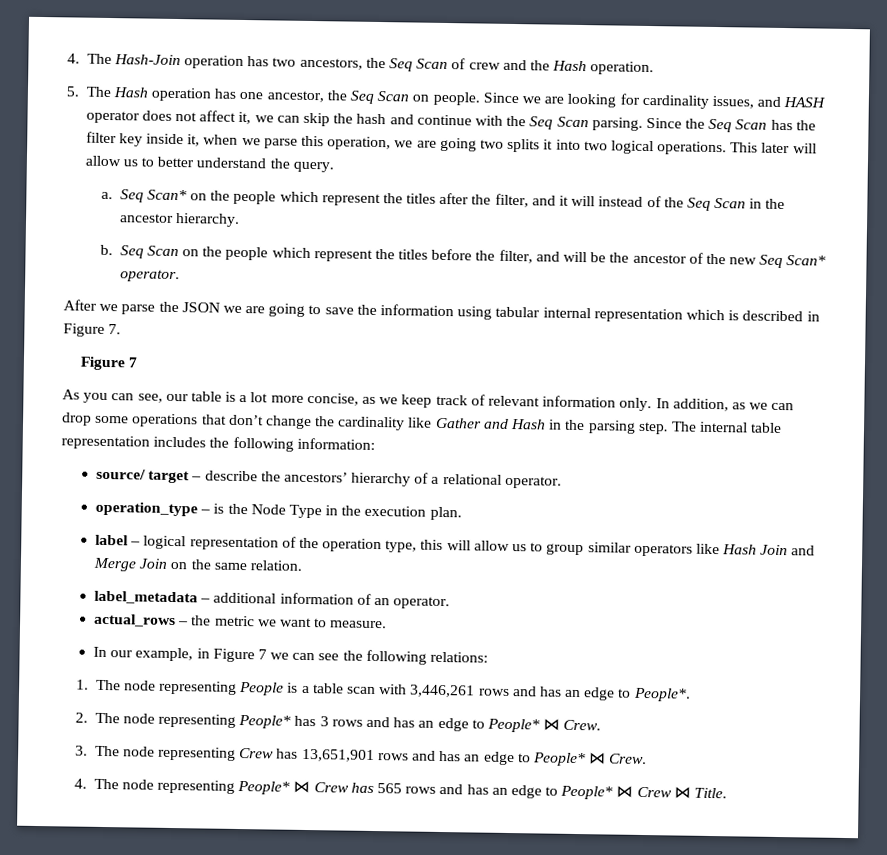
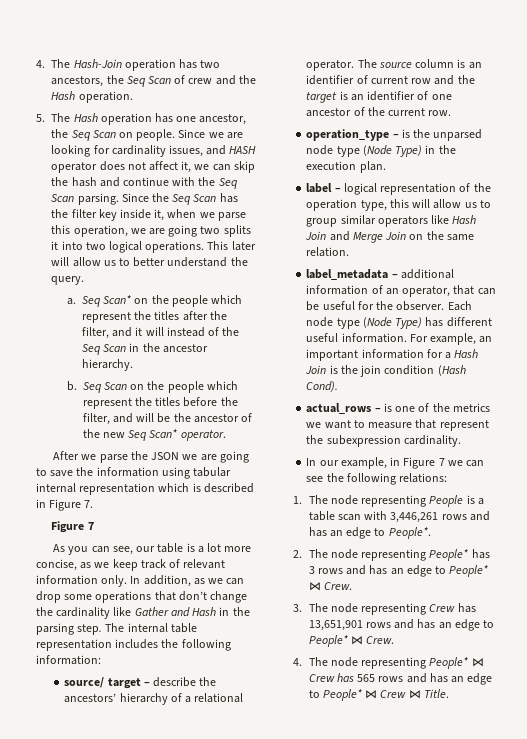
+ The source column is an identifier of current row and the target is an identifier of one ancestor of the current row.
- operation_type – is the Node Type in the execution plan.
+ operation_type – is the unparsed node type (Node Type) in the execution plan.
- label_metadata – additional information of an operator.
- actual_rows – the metric we want to measure.
+ label_metadata – additional information of an operator, that can be useful for the observer. Each node type (Node Type) has different useful information. For example, an important information for a Hash Join is the join condition (Hash Cond).
+ actual_rows – is one of the metrics we want to measure that represent the subexpression cardinality.

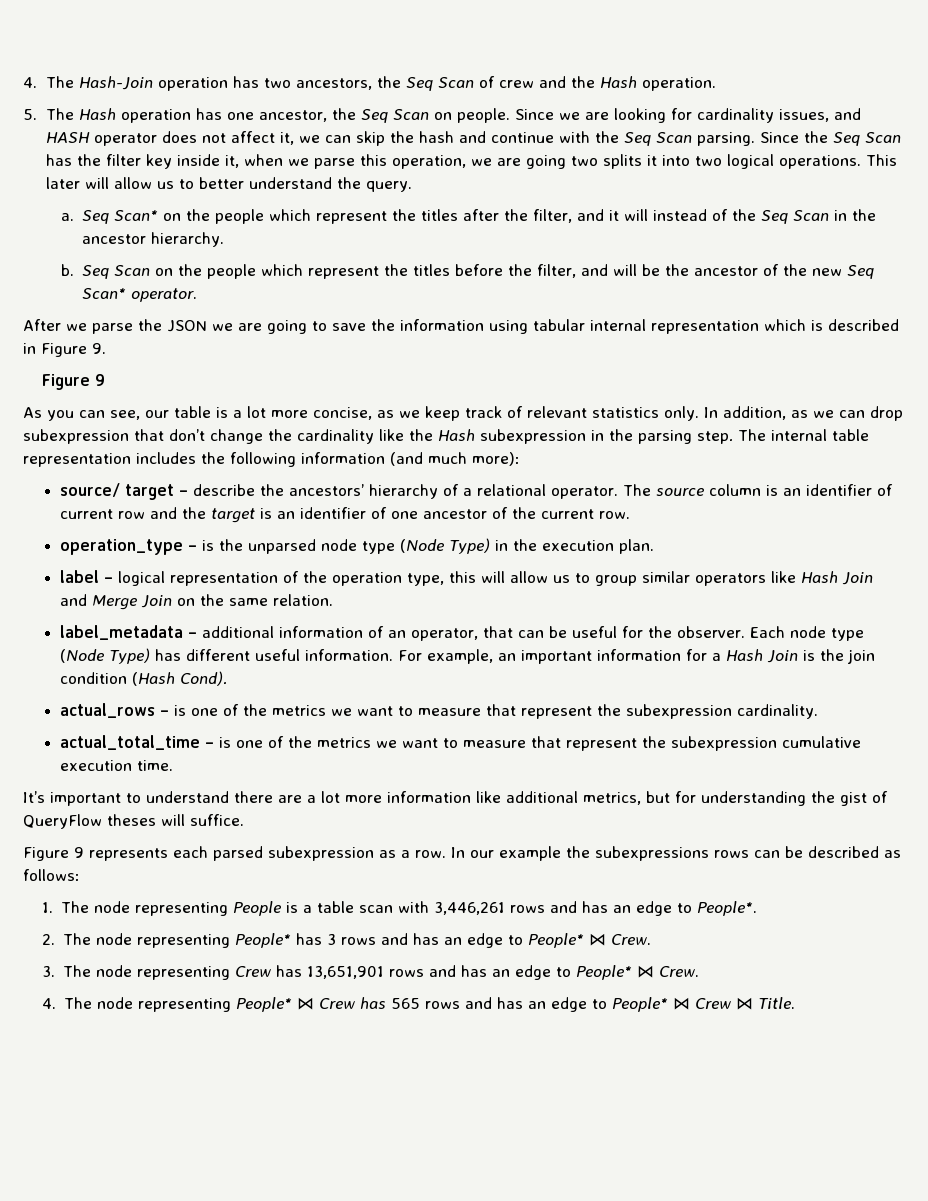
- After we parse the JSON we are going to save the information using tabular internal representation which is described in Figure 7.
- Figure 7
+ After we parse the JSON we are going to save the information using tabular internal representation which is described in Figure 9.
+ Figure 9
- As you can see, our table is a lot more concise, as we keep track of relevant information only.
+ As you can see, our table is a lot more concise, as we keep track of relevant statistics only.
- In addition, as we can drop some operations that don’t change the cardinality like Gather and Hash in the parsing step.
+ In addition, as we can drop subexpression that don’t change the cardinality like the Hash subexpression in the parsing step.
- The internal table representation includes the following information:
+ The internal table representation includes the following information (and much more):
- In our example, in Figure 7 we can see the following relations:
+ actual_total_time – is one of the metrics we want to measure that represent the subexpression cumulative execution time.
+ It’s important to understand there are a lot more information like additional metrics, but for understanding the gist of QueryFlow theses will suffice.
+ Figure 9 represents each parsed subexpression as a row. In our example the subexpressions rows can be described as follows:

